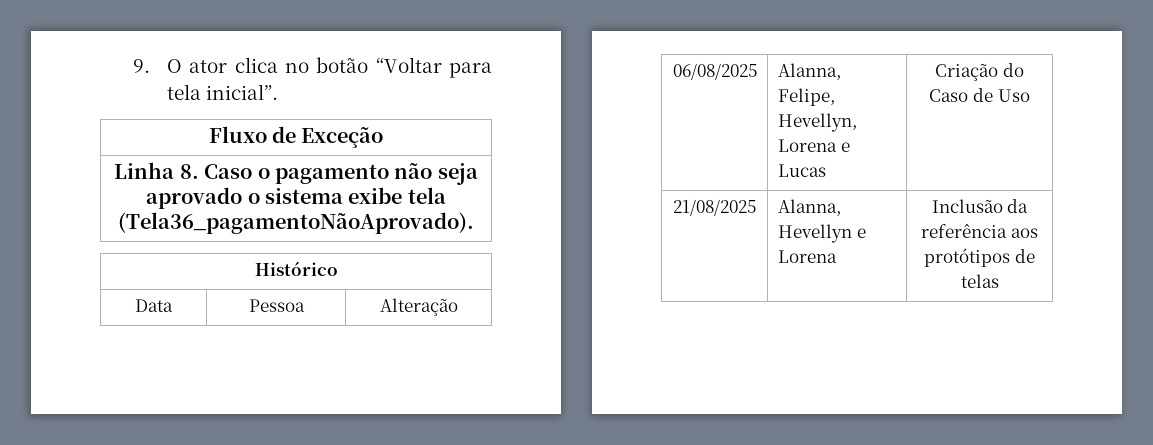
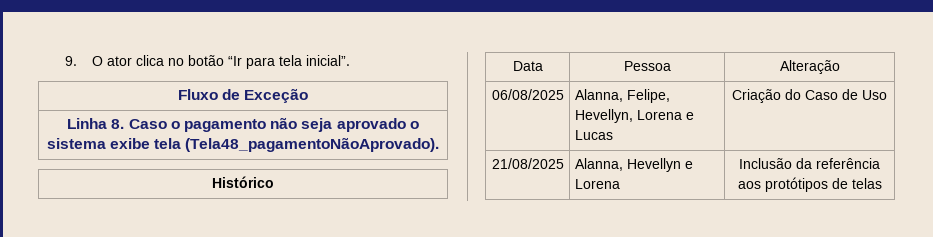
- 9. O ator clica no botão “Voltar para tela inicial”.
+ 9. O ator clica no botão “Ir para tela inicial”.
- Linha 8. Caso o pagamento não seja aprovado o sistema exibe tela (Tela36_pagamentoNãoAprovado).
+ Linha 8. Caso o pagamento não seja aprovado o sistema exibe tela (Tela48_pagamentoNãoAprovado).

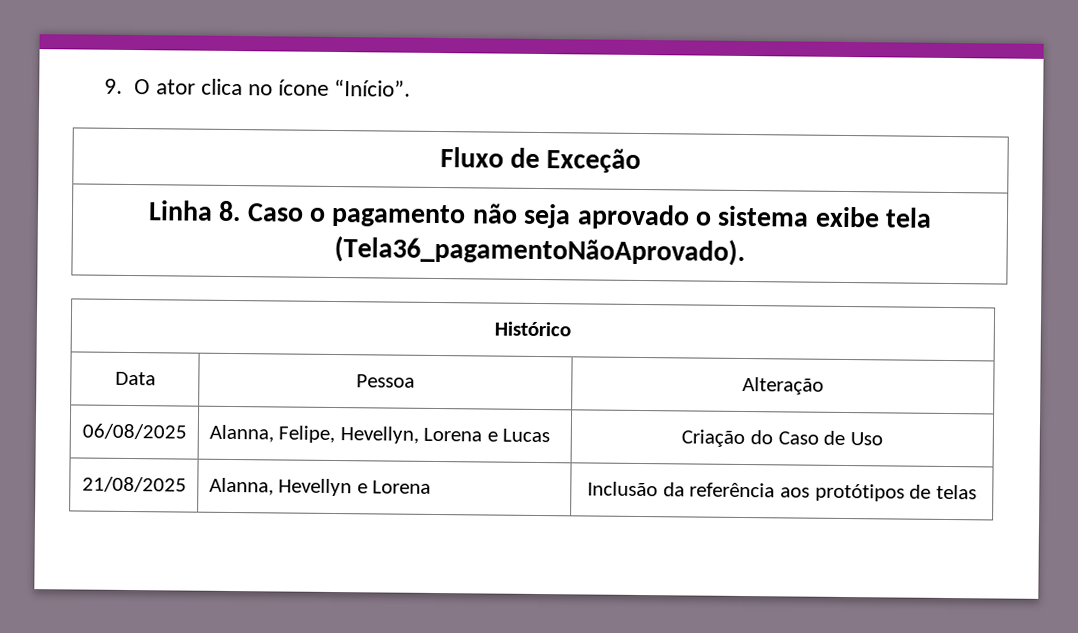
- 9. O ator clica no botão “Ir para tela inicial”.
+ 9. O ator clica no ícone “Início”.
- Linha 8. Caso o pagamento não seja aprovado o sistema exibe tela (Tela48_pagamentoNãoAprovado).
+ Linha 8. Caso o pagamento não seja aprovado o sistema exibe tela (Tela36_pagamentoNãoAprovado).

